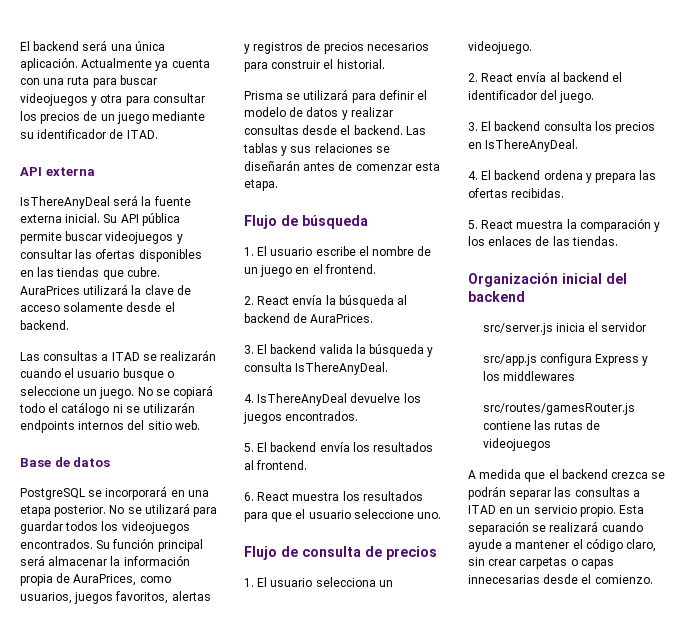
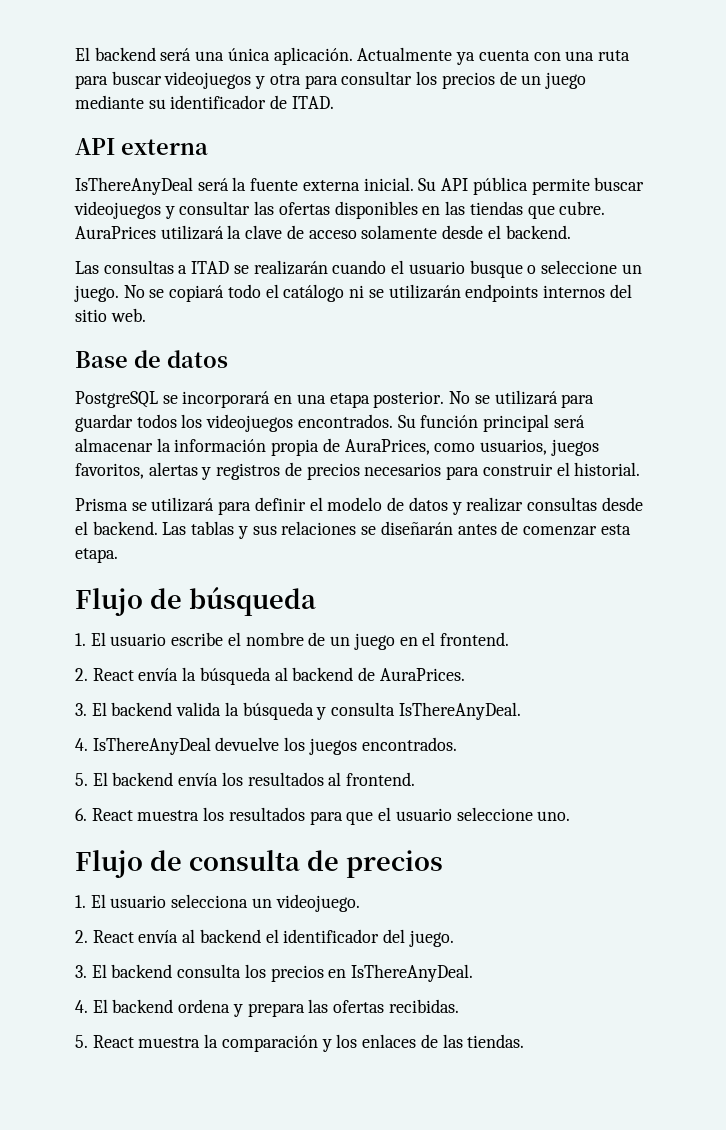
- Organización inicial del backend
- src/server.js inicia el servidor
- src/app.js configura Express y los middlewares
- src/routes/gamesRouter.js contiene las rutas de videojuegos
- A medida que el backend crezca se podrán separar las consultas a ITAD en un servicio propio. Esta separación se realizará cuando ayude a mantener el código claro, sin crear carpetas o capas innecesarias desde el comienzo.

